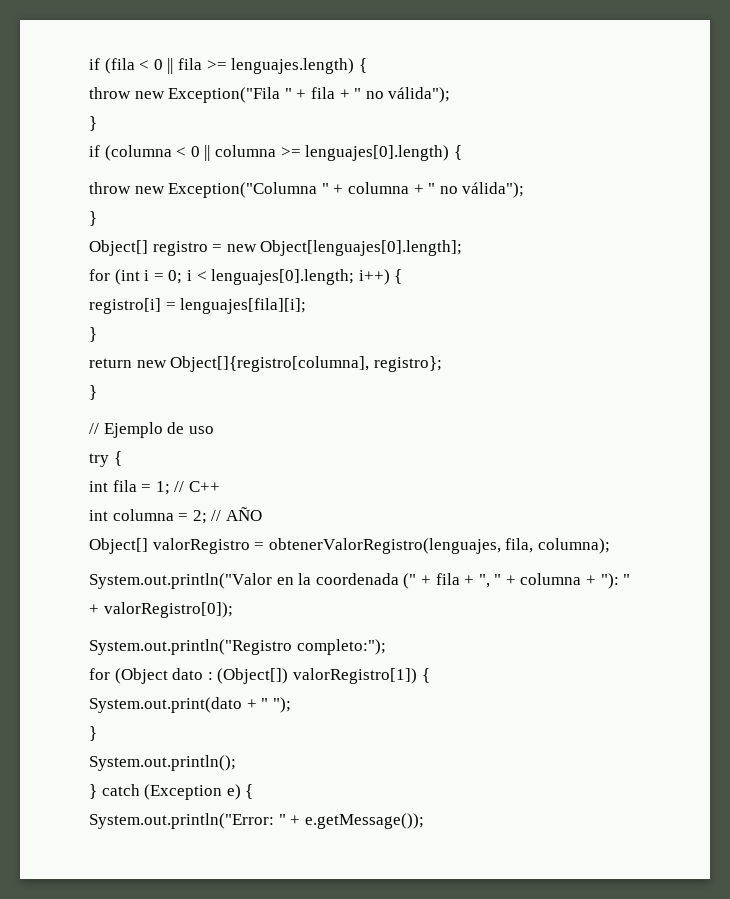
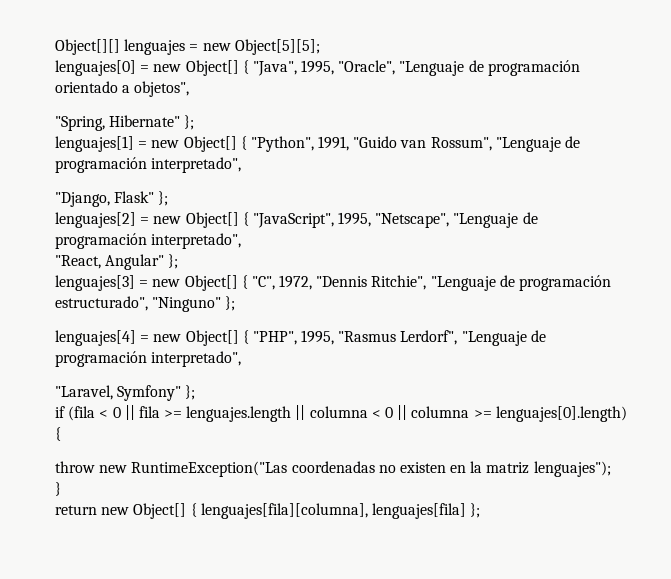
+ Object[][] lenguajes = new Object[5][5];
+ lenguajes[0] = new Object[] { "Java", 1995, "Oracle", "Lenguaje de programación orientado a objetos",
+ "Spring, Hibernate" };
+ lenguajes[1] = new Object[] { "Python", 1991, "Guido van Rossum", "Lenguaje de programación interpretado",
+ "Django, Flask" };
+ lenguajes[2] = new Object[] { "JavaScript", 1995, "Netscape", "Lenguaje de programación interpretado",
+ "React, Angular" };
+ lenguajes[3] = new Object[] { "C", 1972, "Dennis Ritchie", "Lenguaje de programación estructurado", "Ninguno" };
+ lenguajes[4] = new Object[] { "PHP", 1995, "Rasmus Lerdorf", "Lenguaje de programación interpretado",
+ "Laravel, Symfony" };
- if (fila < 0 || fila >= lenguajes.length) {
- throw new Exception("Fila " + fila + " no válida");
- }
- if (columna < 0 || columna >= lenguajes[0].length) {
+ if (fila < 0 || fila >= lenguajes.length || columna < 0 || columna >= lenguajes[0].length) {
- throw new Exception("Columna " + columna + " no válida");
+ throw new RuntimeException("Las coordenadas no existen en la matriz lenguajes");
  }
- Object[] registro = new Object[lenguajes[0].length];
- for (int i = 0; i < lenguajes[0].length; i++) {
- registro[i] = lenguajes[fila][i];
- }
- return new Object[]{registro[columna], registro};
- }
- // Ejemplo de uso
- try {
- int fila = 1; // C++
- int columna = 2; // AÑO
- Object[] valorRegistro = obtenerValorRegistro(lenguajes, fila, columna);
- System.out.println("Valor en la coordenada (" + fila + ", " + columna + "): " + valorRegistro[0]);
- System.out.println("Registro completo:");
- for (Object dato : (Object[]) valorRegistro[1]) {
- System.out.print(dato + " ");
- }
- System.out.println();
- } catch (Exception e) {
- System.out.println("Error: " + e.getMessage());
+ return new Object[] { lenguajes[fila][columna], lenguajes[fila] };

